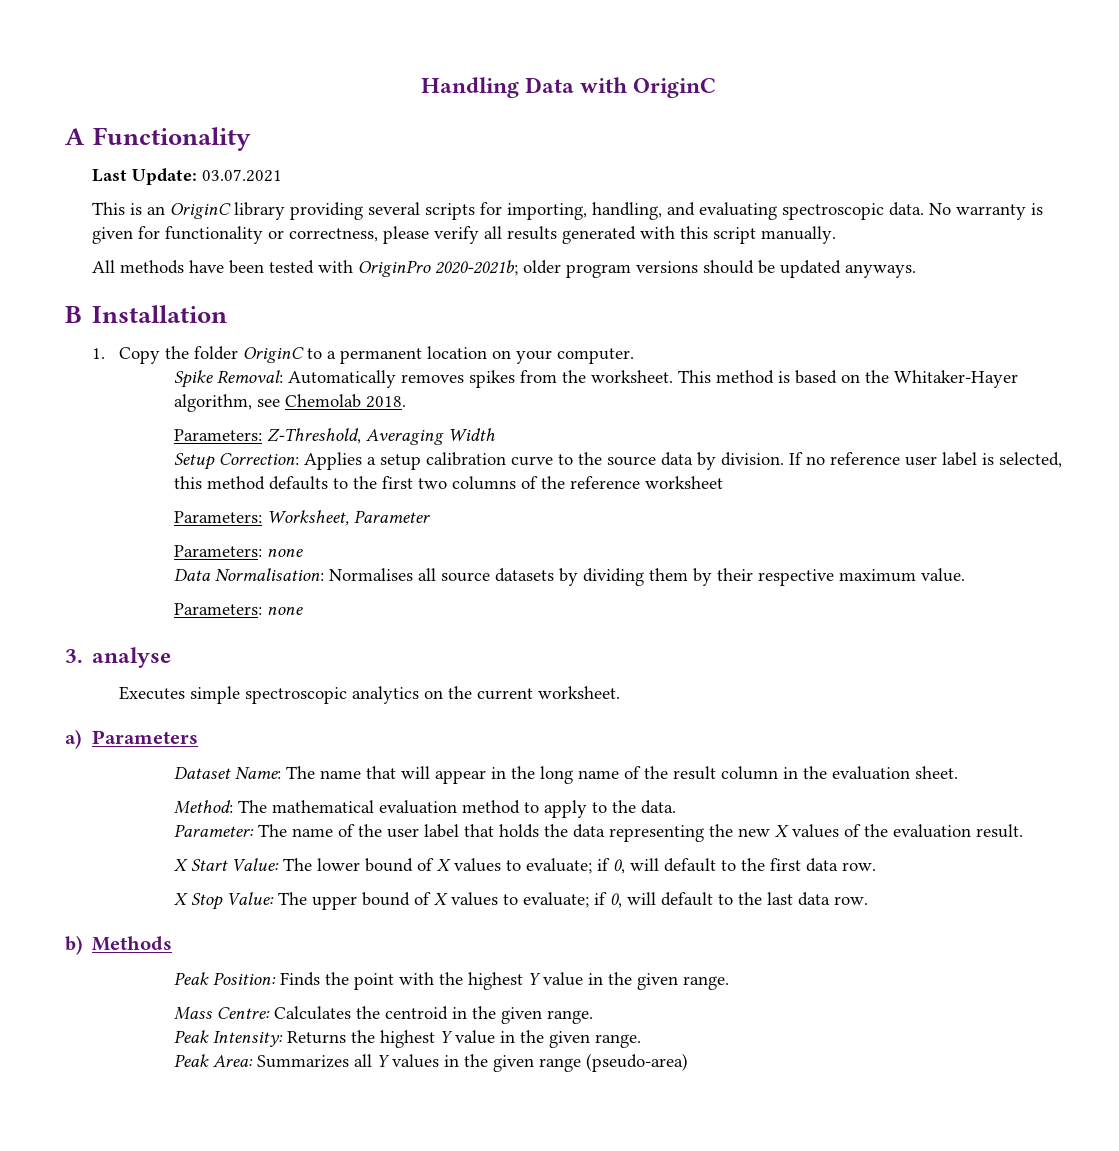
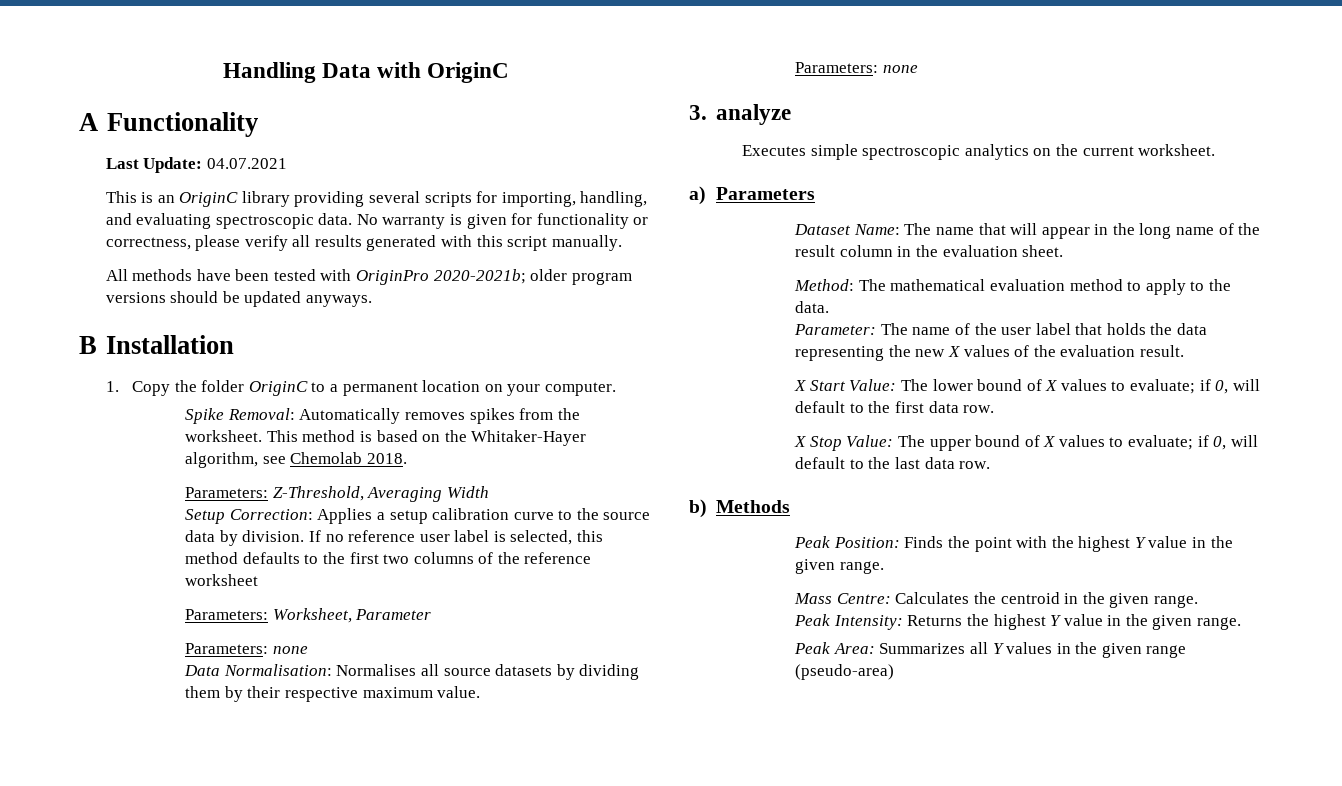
- Last Update: 03.07.2021
+ Last Update: 04.07.2021
- 3. analyse
+ 3. analyze

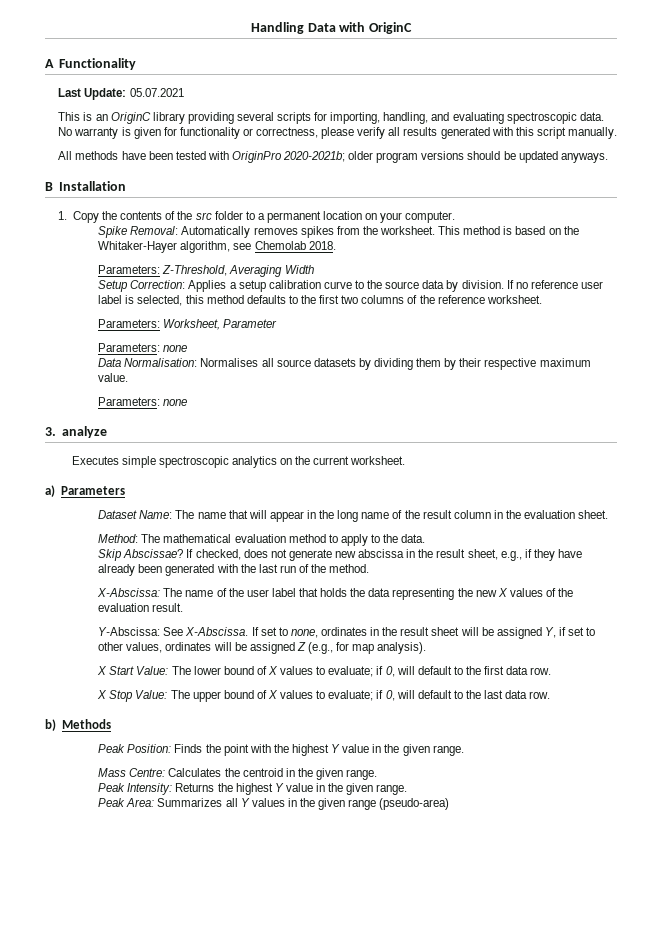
- Last Update: 04.07.2021
+ Last Update: 05.07.2021
- 1. Copy the folder OriginC to a permanent location on your computer.
+ 1. Copy the contents of the src folder to a permanent location on your computer.
- If no reference user label is selected, this method defaults to the first two columns of the reference worksheet
+ If no reference user label is selected, this method defaults to the first two columns of the reference worksheet.
- Parameter: The name of the user label that holds the data representing the new X values of the evaluation result.
+ Skip Abscissae? If checked, does not generate new abscissa in the result sheet, e.g., if they have already been generated with the last run of the method.
+ X-Abscissa: The name of the user label that holds the data representing the new X values of the evaluation result.
+ Y-Abscissa: See X-Abscissa. If set to none, ordinates in the result sheet will be assigned Y, if set to other values, ordinates will be assigned Z (e.g., for map analysis).

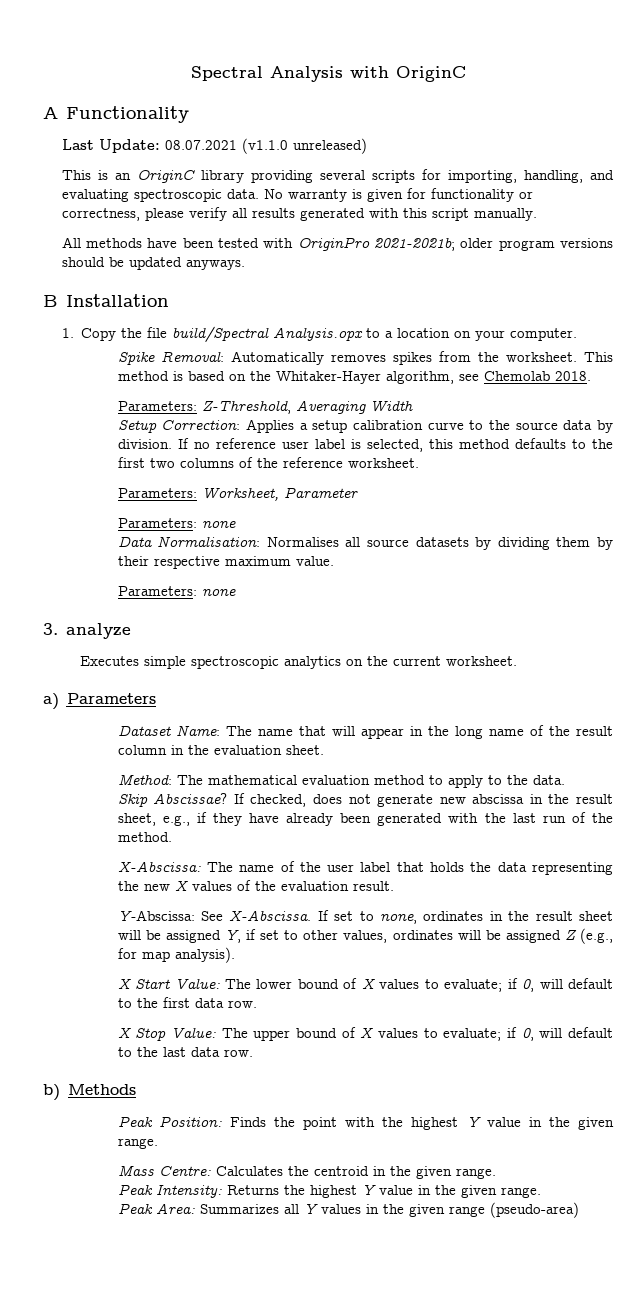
- Handling Data with OriginC
+ Spectral Analysis with OriginC
- Last Update: 05.07.2021
+ Last Update: 08.07.2021 (v1.1.0 unreleased)
- All methods have been tested with OriginPro 2020-2021b; older program versions should be updated anyways.
+ All methods have been tested with OriginPro 2021-2021b; older program versions should be updated anyways.
- 1. Copy the contents of the src folder to a permanent location on your computer.
+ 1. Copy the file build/Spectral Analysis.opx to a location on your computer.

